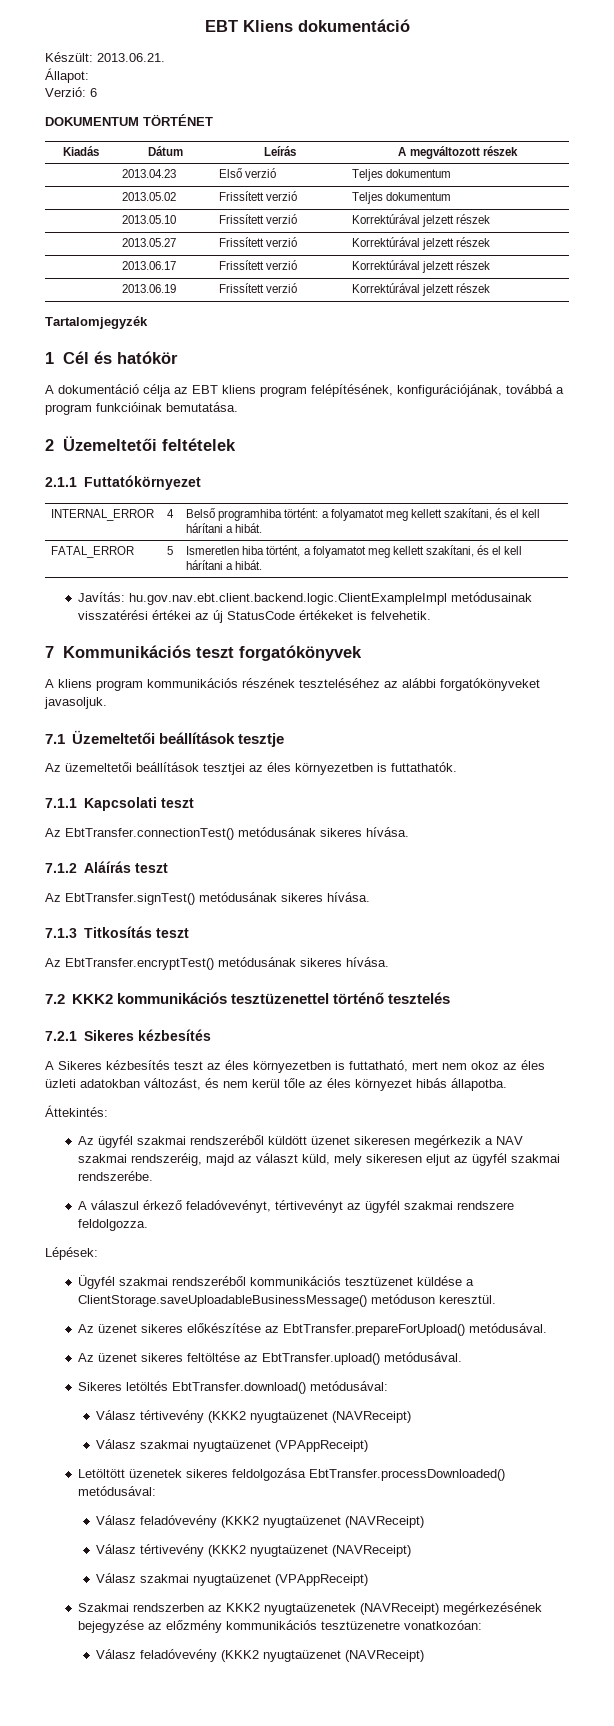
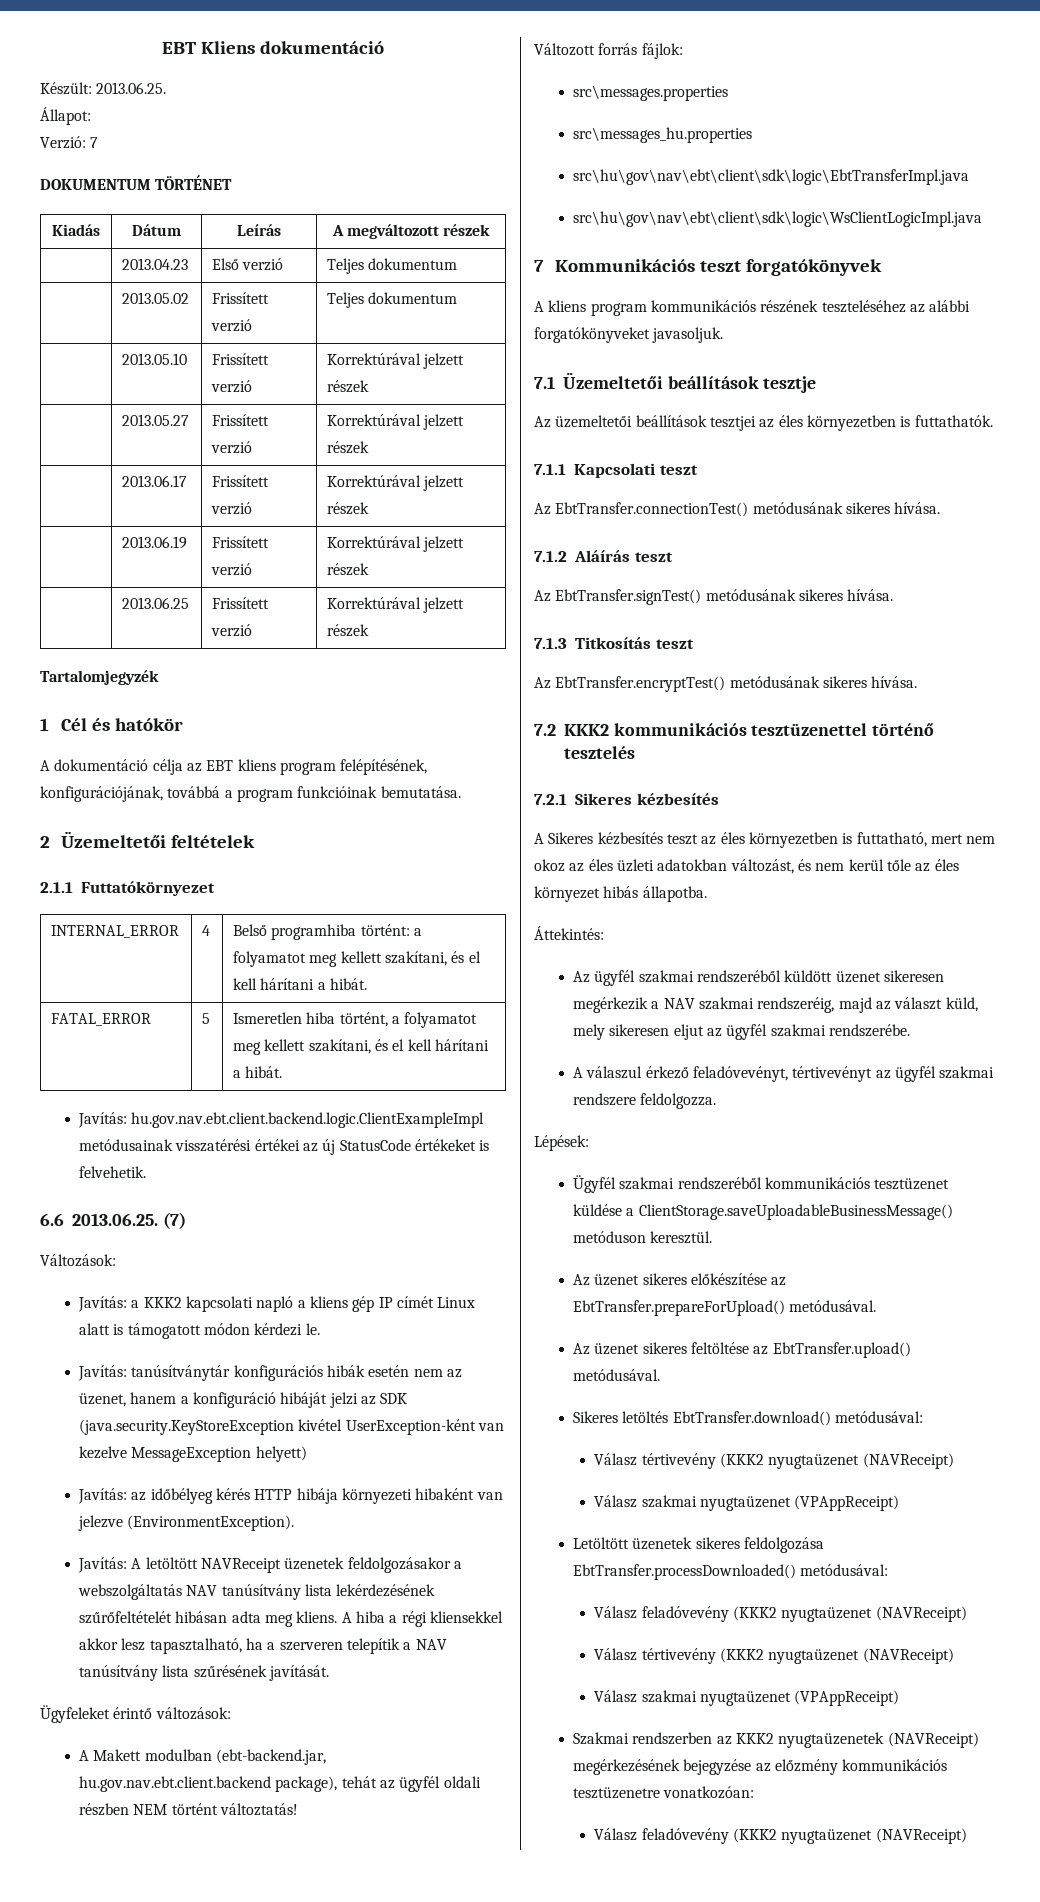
- Készült: 2013.06.21.
+ Készült: 2013.06.25.
- Verzió: 6
+ Verzió: 7
+ | 2013.06.25 | Frissített verzió | Korrektúrával jelzett részek
+ 6.6 2013.06.25. (7)
+ Változások:
+ Javítás: a KKK2 kapcsolati napló a kliens gép IP címét Linux alatt is támogatott módon kérdezi le.
+ Javítás: tanúsítványtár konfigurációs hibák esetén nem az üzenet, hanem a konfiguráció hibáját jelzi az SDK (java.security.KeyStoreException kivétel UserException-ként van kezelve MessageException helyett)
+ Javítás: az időbélyeg kérés HTTP hibája környezeti hibaként van jelezve (EnvironmentException).
+ Javítás: A letöltött NAVReceipt üzenetek feldolgozásakor a webszolgáltatás NAV tanúsítvány lista lekérdezésének szűrőfeltételét hibásan adta meg kliens. A hiba a régi kliensekkel akkor lesz tapasztalható, ha a szerveren telepítik a NAV tanúsítvány lista szűrésének javítását.
+ Ügyfeleket érintő változások:
+ A Makett modulban (ebt-backend.jar, hu.gov.nav.ebt.client.backend package), tehát az ügyfél oldali részben NEM történt változtatás!
+ Változott forrás fájlok:
+ src\messages.properties
+ src\messages_hu.properties
+ src\hu\gov\nav\ebt\client\sdk\logic\EbtTransferImpl.java
+ src\hu\gov\nav\ebt\client\sdk\logic\WsClientLogicImpl.java

